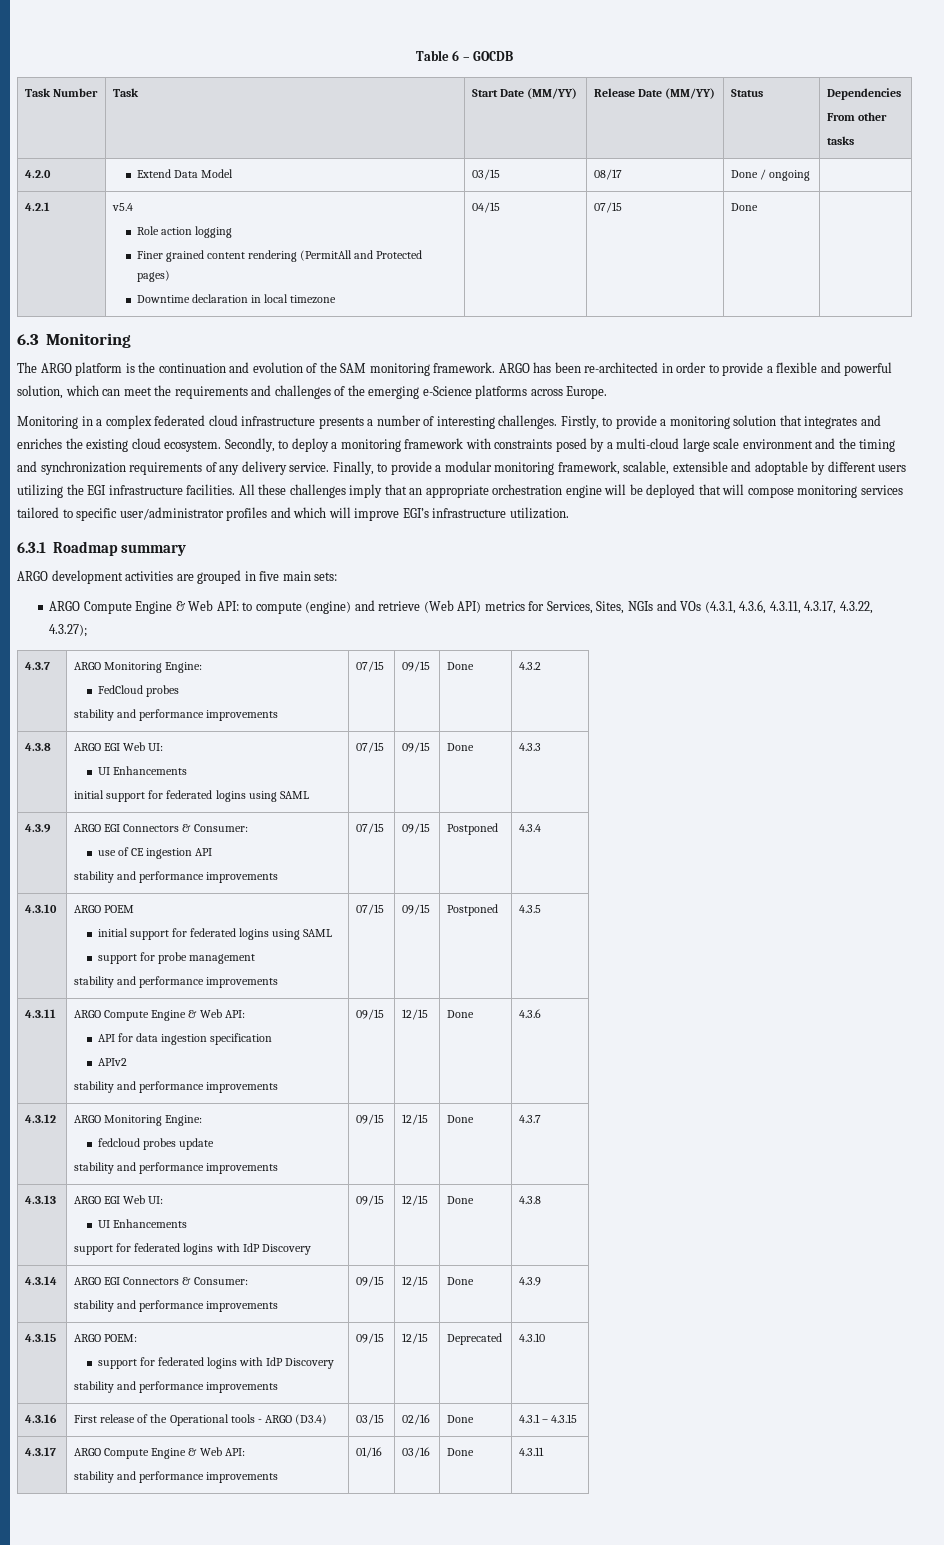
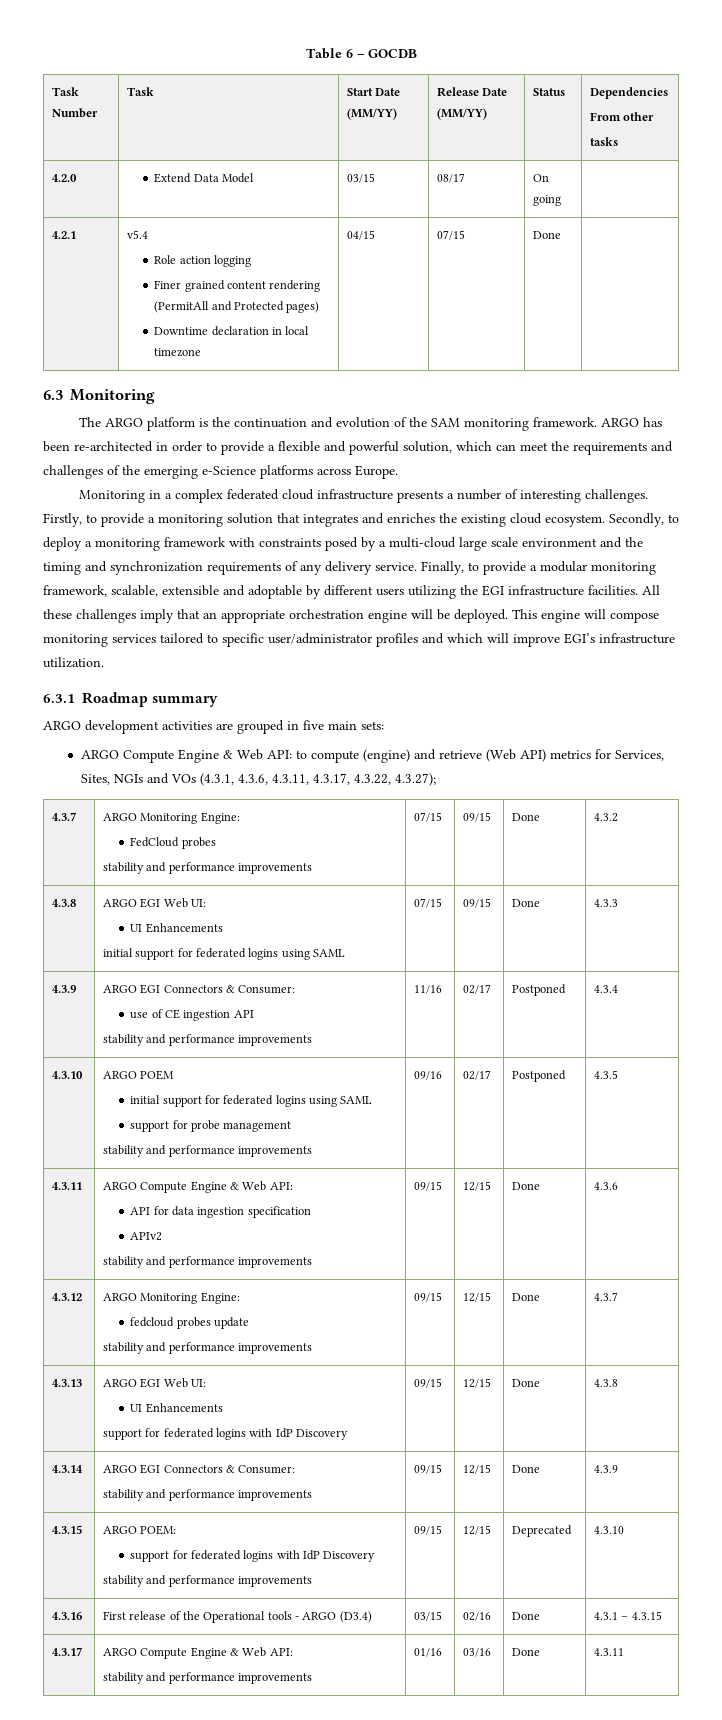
- 4.2.0 | Extend Data Model | 03/15 | 08/17 | Done / ongoing |
+ 4.2.0 | Extend Data Model | 03/15 | 08/17 | On going |
- All these challenges imply that an appropriate orchestration engine will be deployed that will compose monitoring services tailored to specific user/administrator profiles and which will improve EGI’s infrastructure utilization.
+ All these challenges imply that an appropriate orchestration engine will be deployed. This engine will compose monitoring services tailored to specific user/administrator profiles and which will improve EGI’s infrastructure utilization.
  4.3.9 | ARGO EGI Connectors & Consumer:
  use of CE ingestion API
- stability and performance improvements | 07/15 | 09/15 | Postponed | 4.3.4
+ stability and performance improvements | 11/16 | 02/17 | Postponed | 4.3.4
  4.3.10 | ARGO POEM
  initial support for federated logins using SAML
  support for probe management
- stability and performance improvements | 07/15 | 09/15 | Postponed | 4.3.5
+ stability and performance improvements | 09/16 | 02/17 | Postponed | 4.3.5

